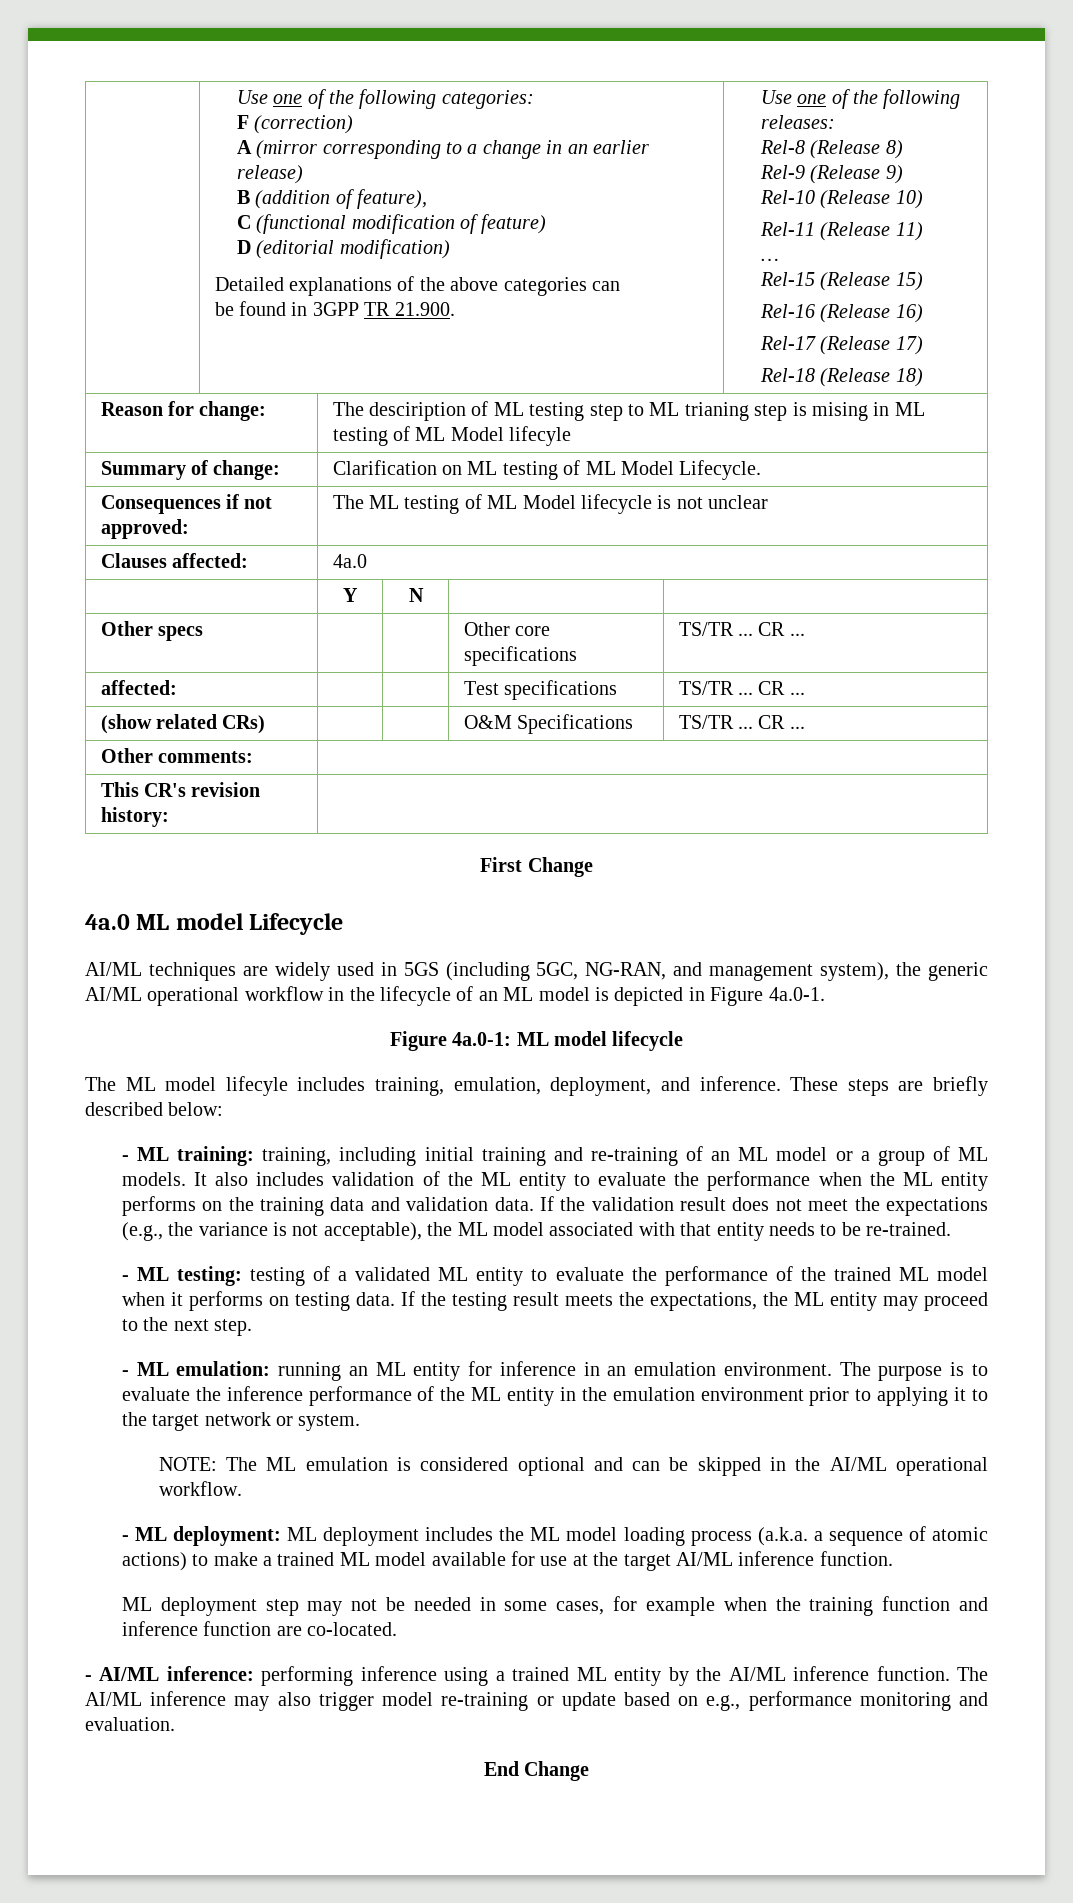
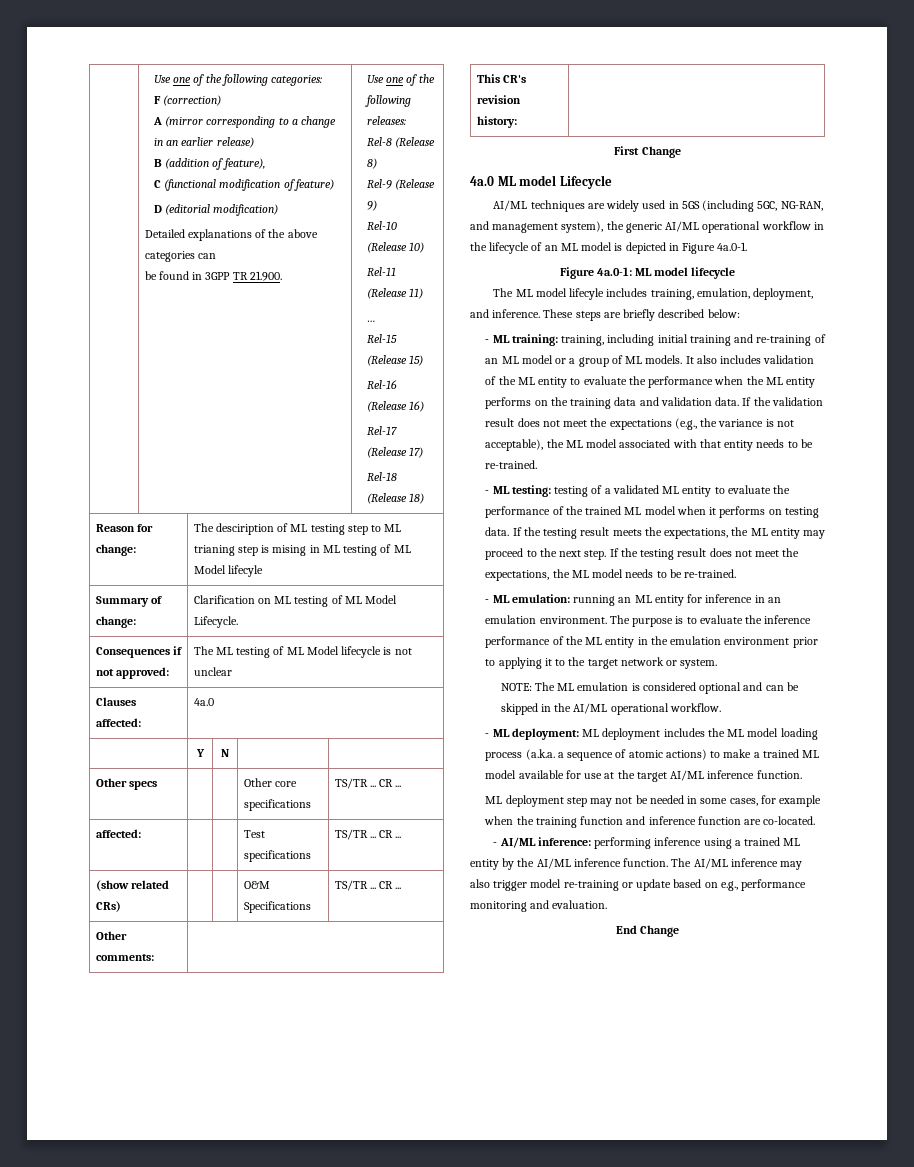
+ If the testing result does not meet the expectations, the ML model needs to be re-trained.

